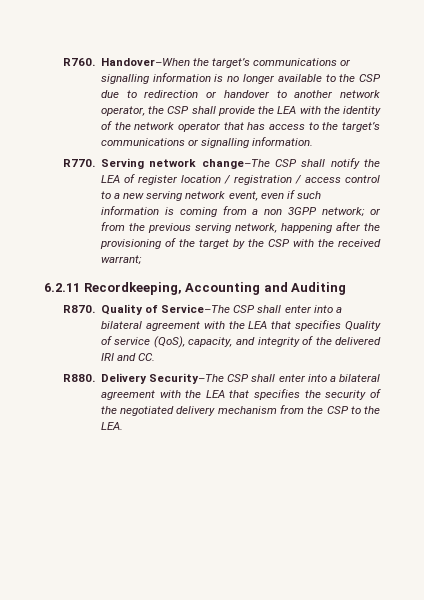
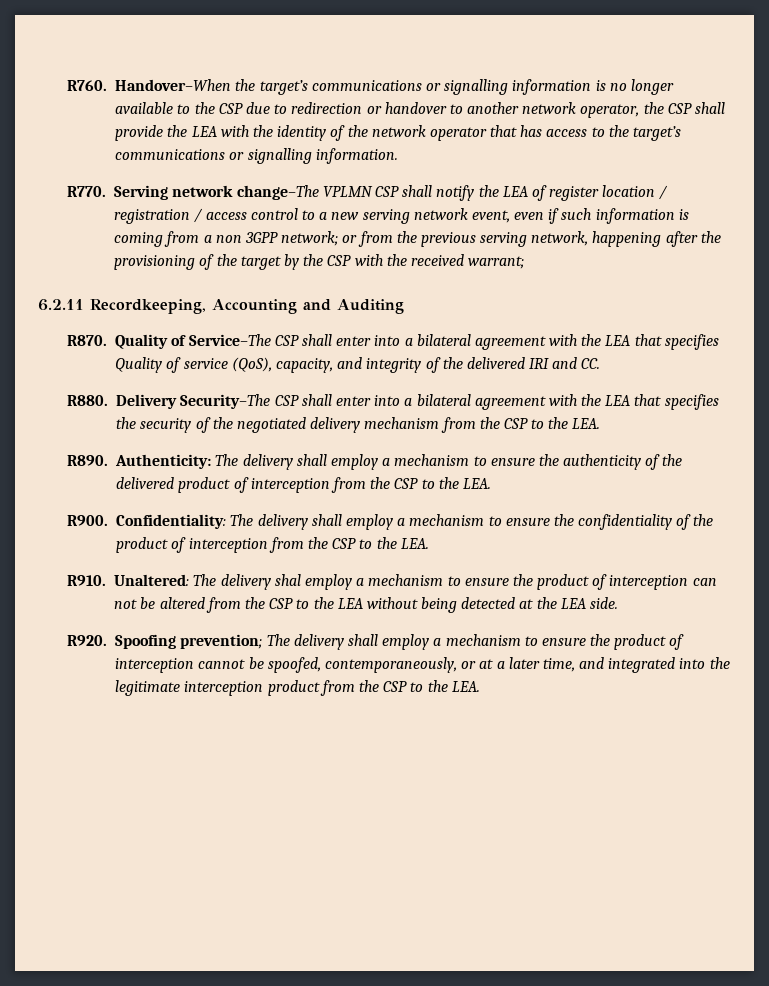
- Serving network change–The CSP shall notify the LEA of register location / registration / access control to a new serving network event, even if such information is coming from a non 3GPP network; or from the previous serving network, happening after the provisioning of the target by the CSP with the received warrant;
+ Serving network change–The VPLMN CSP shall notify the LEA of register location / registration / access control to a new serving network event, even if such information is coming from a non 3GPP network; or from the previous serving network, happening after the provisioning of the target by the CSP with the received warrant;
+ R890. Authenticity: The delivery shall employ a mechanism to ensure the authenticity of the delivered product of interception from the CSP to the LEA.
+ R900. Confidentiality: The delivery shall employ a mechanism to ensure the confidentiality of the product of interception from the CSP to the LEA.
+ R910. Unaltered: The delivery shal employ a mechanism to ensure the product of interception can not be altered from the CSP to the LEA without being detected at the LEA side.
+ R920. Spoofing prevention; The delivery shall employ a mechanism to ensure the product of interception cannot be spoofed, contemporaneously, or at a later time, and integrated into the legitimate interception product from the CSP to the LEA.

